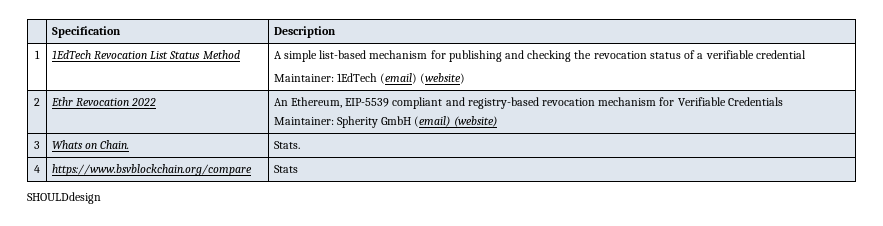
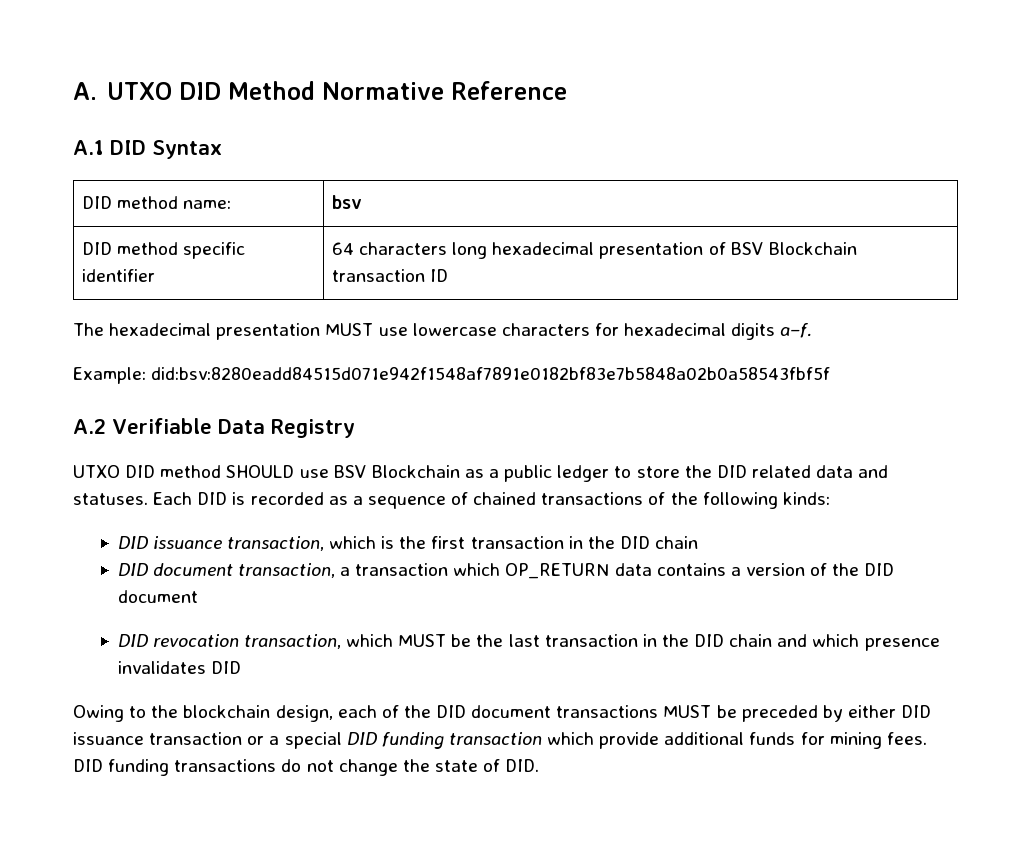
- | Specification | Description
- 1 | 1EdTech Revocation List Status Method | A simple list-based mechanism for publishing and checking the revocation status of a verifiable credential
- Maintainer: 1EdTech (email) (website)
- 2 | Ethr Revocation 2022 | An Ethereum, EIP-5539 compliant and registry-based revocation mechanism for Verifiable Credentials
- Maintainer: Spherity GmbH (email) (website)
- 3 | Whats on Chain. | Stats.
- 4 | https://www.bsvblockchain.org/compare | Stats
- SHOULDdesign
+ A. UTXO DID Method Normative Reference
+ A.1 DID Syntax
+ DID method name: | bsv
+ DID method specific identifier | 64 characters long hexadecimal presentation of BSV Blockchain transaction ID
+ The hexadecimal presentation MUST use lowercase characters for hexadecimal digits a–f.
+ Example: did:bsv:8280eadd84515d071e942f1548af7891e0182bf83e7b5848a02b0a58543fbf5f
+ A.2 Verifiable Data Registry
+ UTXO DID method SHOULD use BSV Blockchain as a public ledger to store the DID related data and statuses. Each DID is recorded as a sequence of chained transactions of the following kinds:
+ DID issuance transaction, which is the first transaction in the DID chain
+ DID document transaction, a transaction which OP_RETURN data contains a version of the DID document
+ DID revocation transaction, which MUST be the last transaction in the DID chain and which presence invalidates DID
+ Owing to the blockchain design, each of the DID document transactions MUST be preceded by either DID issuance transaction or a special DID funding transaction which provide additional funds for mining fees. DID funding transactions do not change the state of DID.

